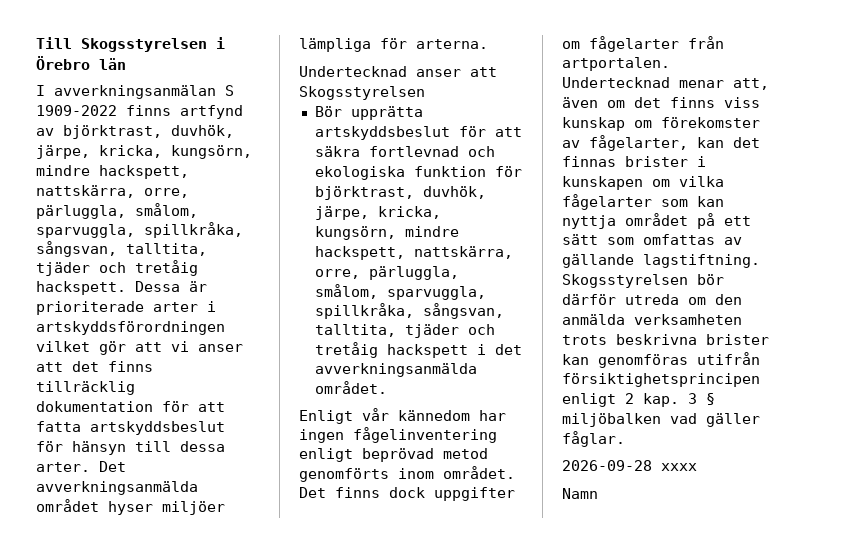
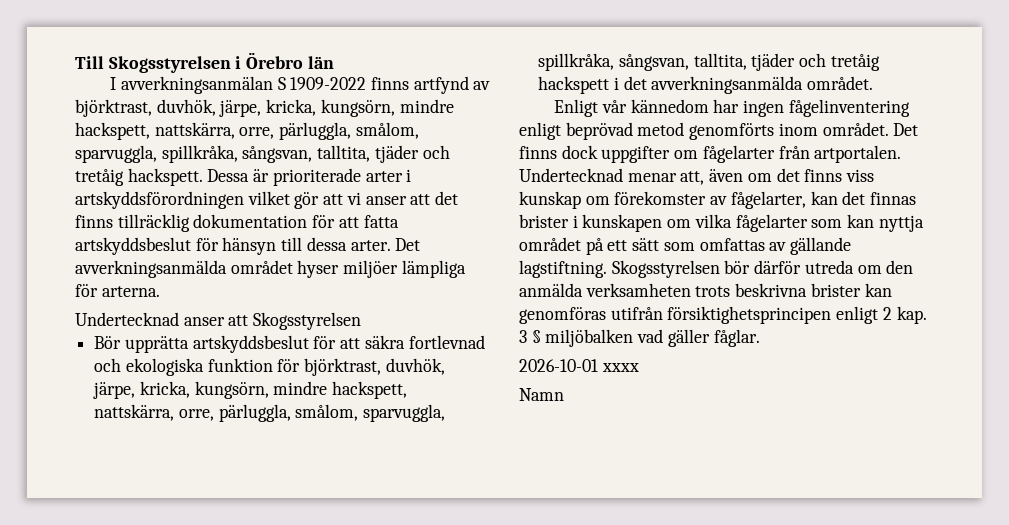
- 2026-09-28 xxxx
+ 2026-10-01 xxxx

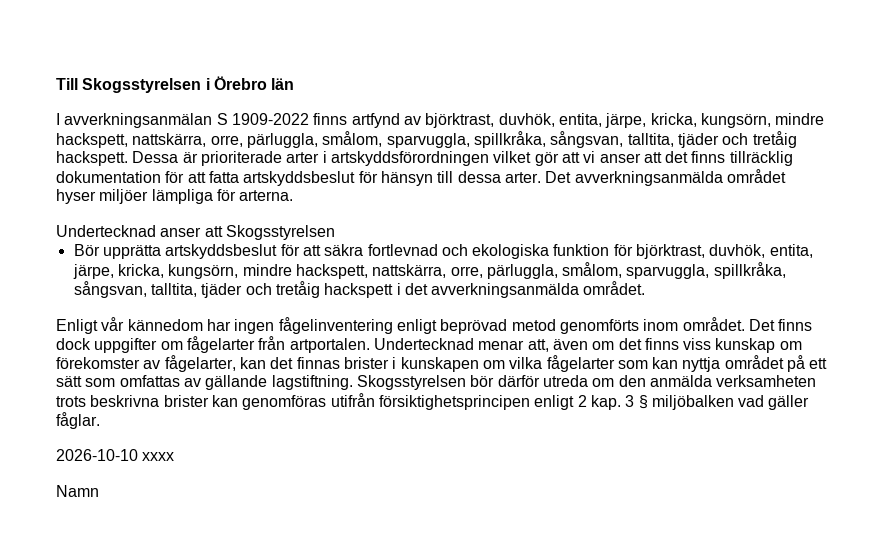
- I avverkningsanmälan S 1909-2022 finns artfynd av björktrast, duvhök, järpe, kricka, kungsörn, mindre hackspett, nattskärra, orre, pärluggla, smålom, sparvuggla, spillkråka, sångsvan, talltita, tjäder och tretåig hackspett.
+ I avverkningsanmälan S 1909-2022 finns artfynd av björktrast, duvhök, entita, järpe, kricka, kungsörn, mindre hackspett, nattskärra, orre, pärluggla, smålom, sparvuggla, spillkråka, sångsvan, talltita, tjäder och tretåig hackspett.
- Bör upprätta artskyddsbeslut för att säkra fortlevnad och ekologiska funktion för björktrast, duvhök, järpe, kricka, kungsörn, mindre hackspett, nattskärra, orre, pärluggla, smålom, sparvuggla, spillkråka, sångsvan, talltita, tjäder och tretåig hackspett i det avverkningsanmälda området.
+ Bör upprätta artskyddsbeslut för att säkra fortlevnad och ekologiska funktion för björktrast, duvhök, entita, järpe, kricka, kungsörn, mindre hackspett, nattskärra, orre, pärluggla, smålom, sparvuggla, spillkråka, sångsvan, talltita, tjäder och tretåig hackspett i det avverkningsanmälda området.
- 2026-10-01 xxxx
+ 2026-10-10 xxxx

